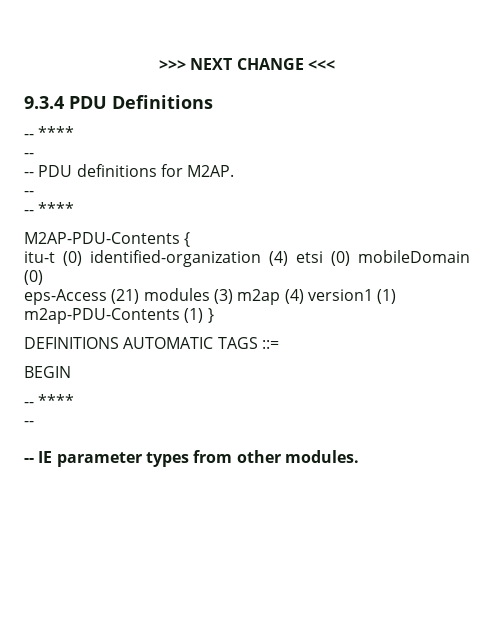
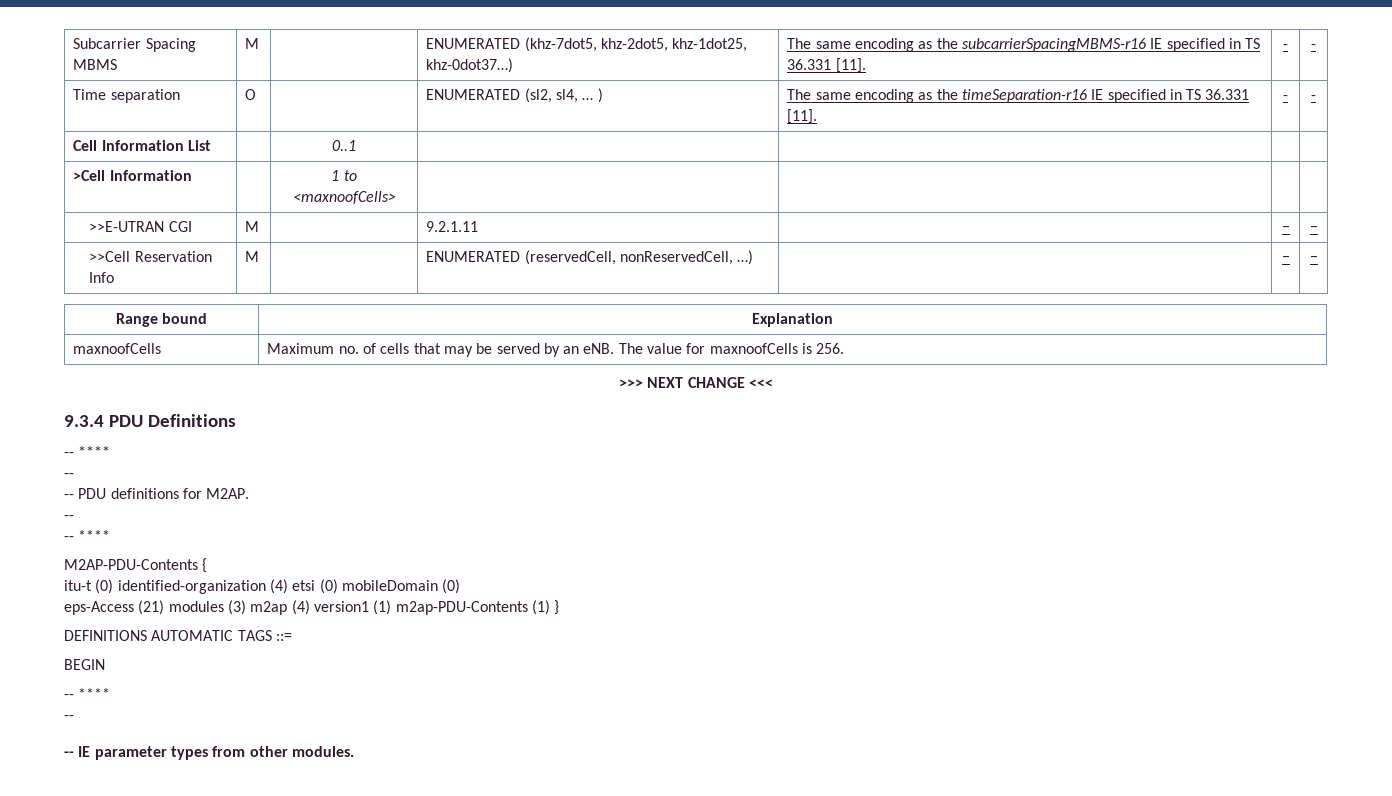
+ Subcarrier Spacing MBMS | M | | ENUMERATED (khz-7dot5, khz-2dot5, khz-1dot25, khz-0dot37…) | The same encoding as the subcarrierSpacingMBMS-r16 IE specified in TS 36.331 [11]. | - | -
+ Time separation | O | | ENUMERATED (sl2, sl4, … ) | The same encoding as the timeSeparation-r16 IE specified in TS 36.331 [11]. | - | -
+ Cell Information List | | 0..1 | | | |
+ >Cell Information | | 1 to <maxnoofCells> | | | |
+ >>E-UTRAN CGI | M | | 9.2.1.11 | | − | −
+ >>Cell Reservation Info | M | | ENUMERATED (reservedCell, nonReservedCell, …) | | − | −
+ Range bound | Explanation
+ maxnoofCells | Maximum no. of cells that may be served by an eNB. The value for maxnoofCells is 256.

